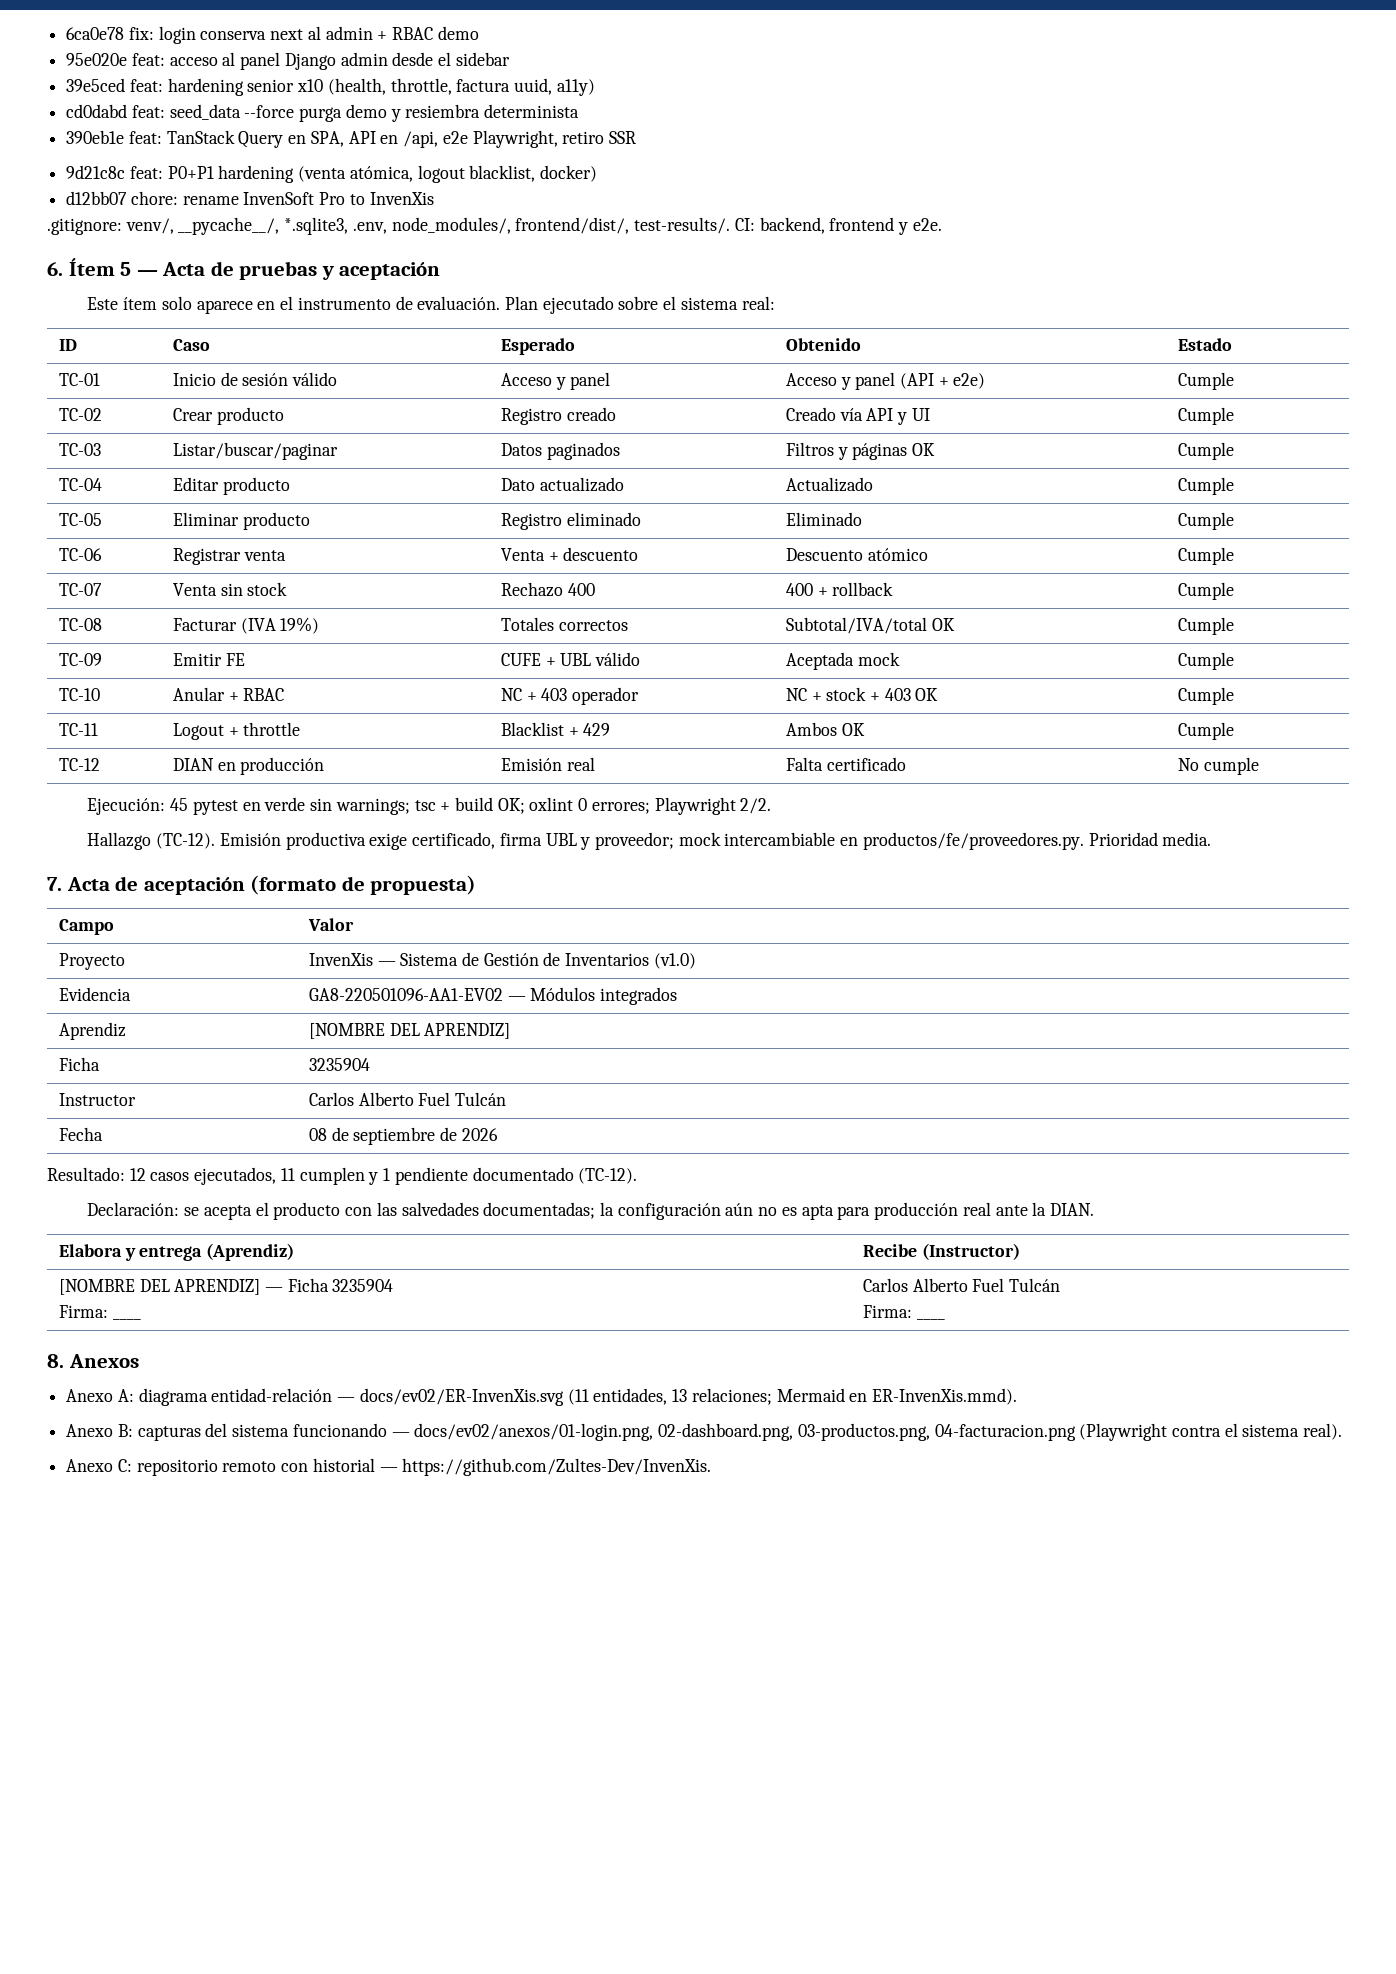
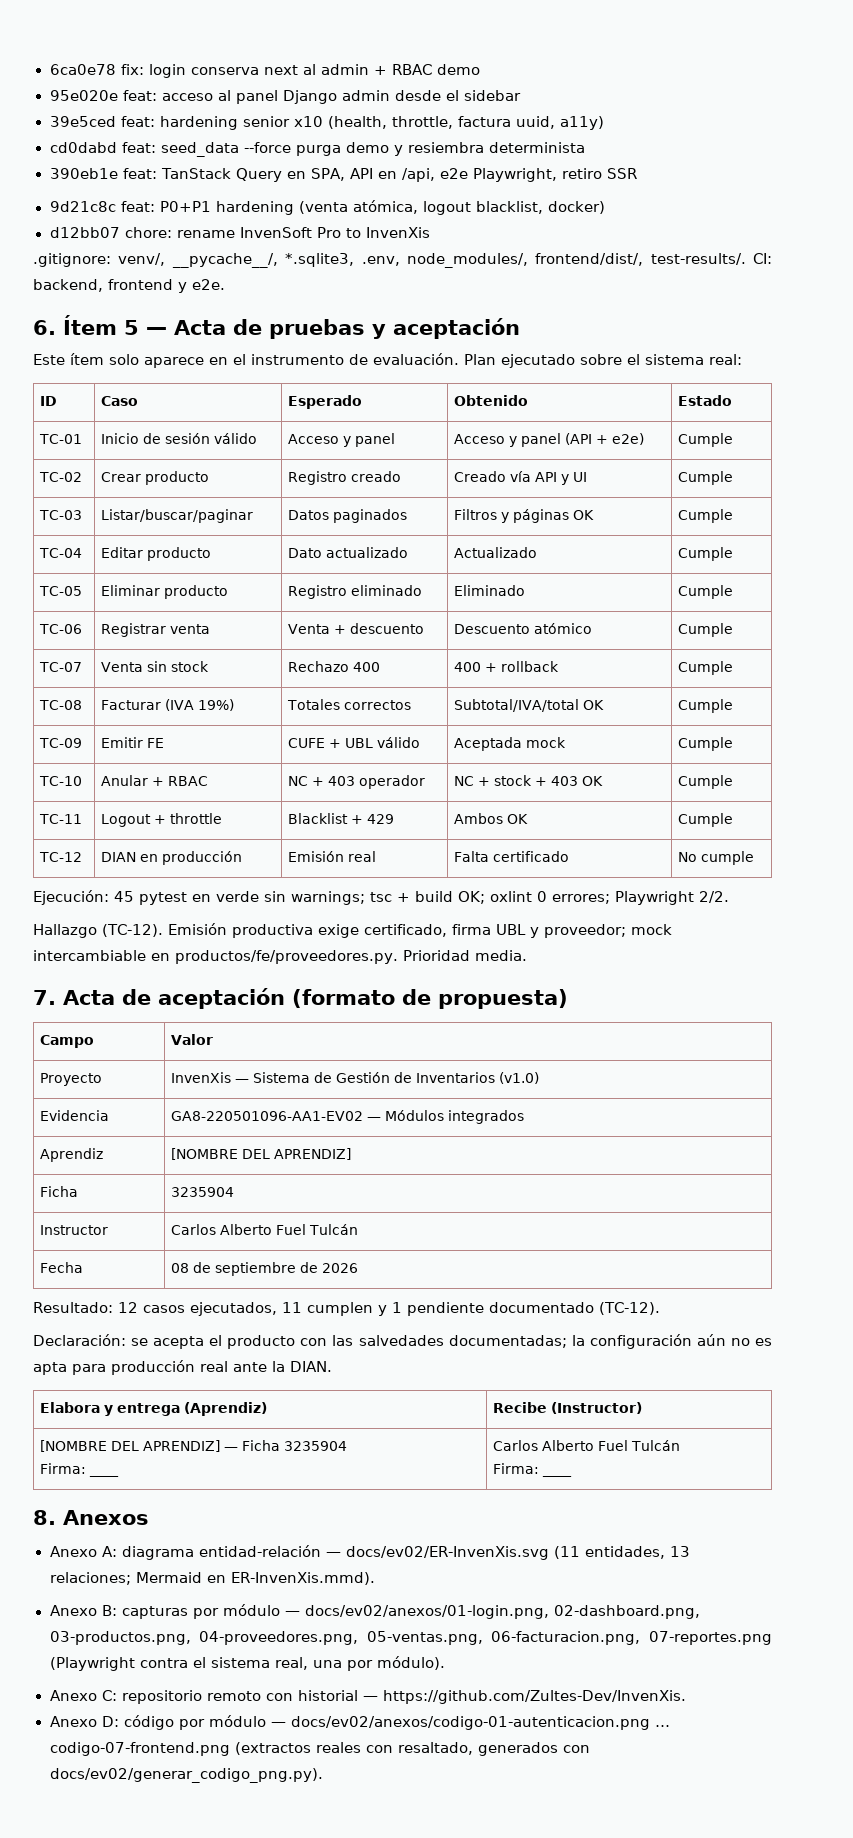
- Anexo B: capturas del sistema funcionando — docs/ev02/anexos/01-login.png, 02-dashboard.png, 03-productos.png, 04-facturacion.png (Playwright contra el sistema real).
+ Anexo B: capturas por módulo — docs/ev02/anexos/01-login.png, 02-dashboard.png, 03-productos.png, 04-proveedores.png, 05-ventas.png, 06-facturacion.png, 07-reportes.png (Playwright contra el sistema real, una por módulo).
+ Anexo D: código por módulo — docs/ev02/anexos/codigo-01-autenticacion.png … codigo-07-frontend.png (extractos reales con resaltado, generados con docs/ev02/generar_codigo_png.py).

